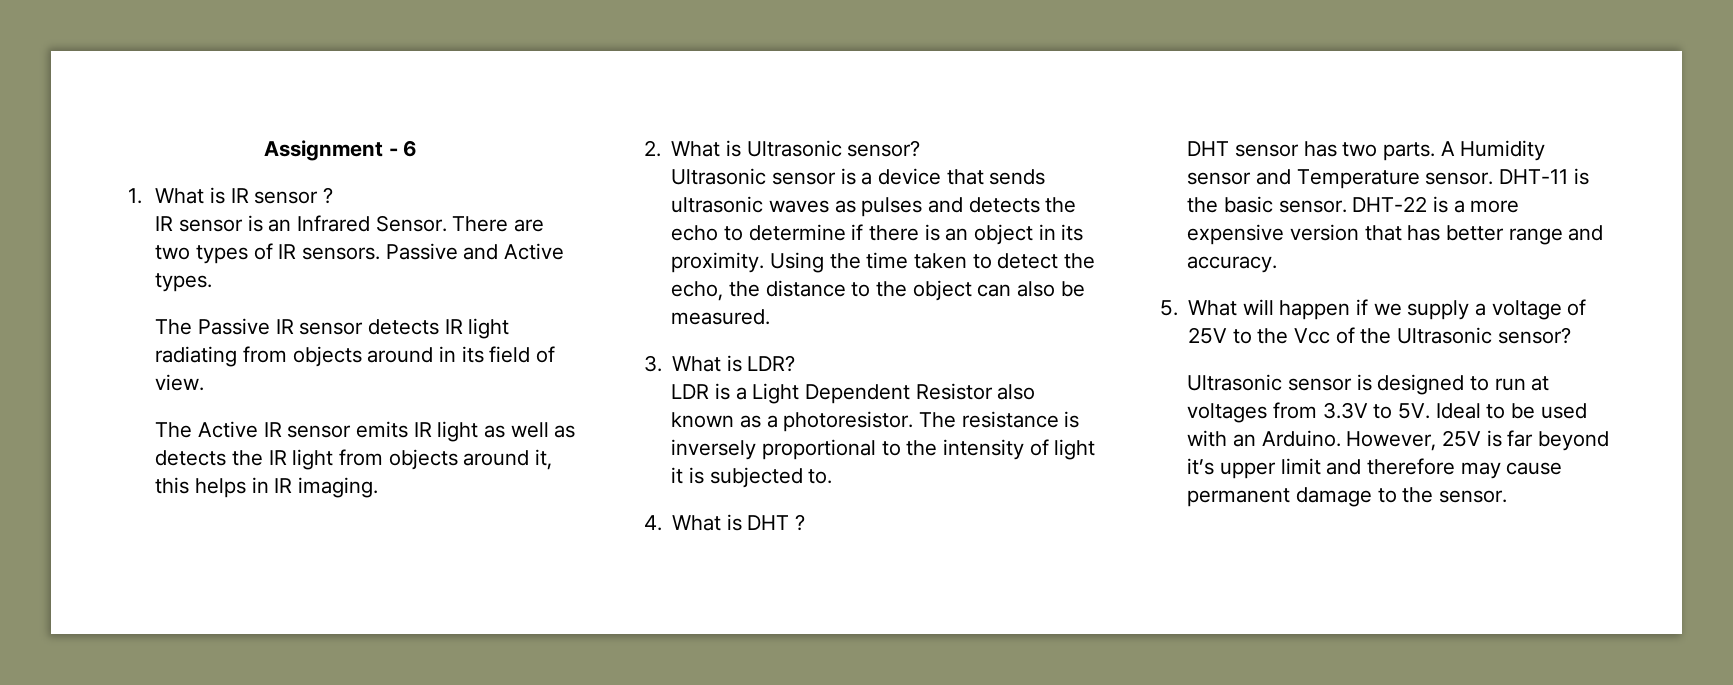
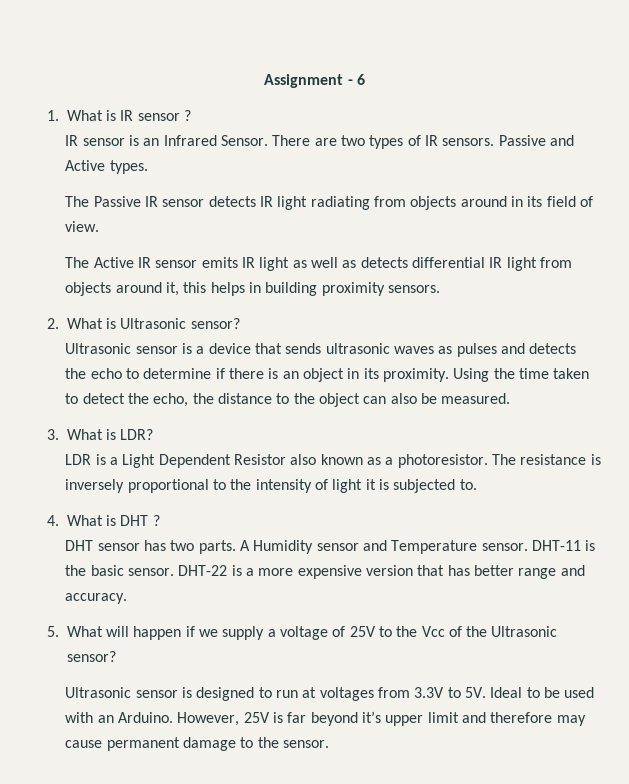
- The Active IR sensor emits IR light as well as detects the IR light from objects around it, this helps in IR imaging.
+ The Active IR sensor emits IR light as well as detects differential IR light from objects around it, this helps in building proximity sensors.

